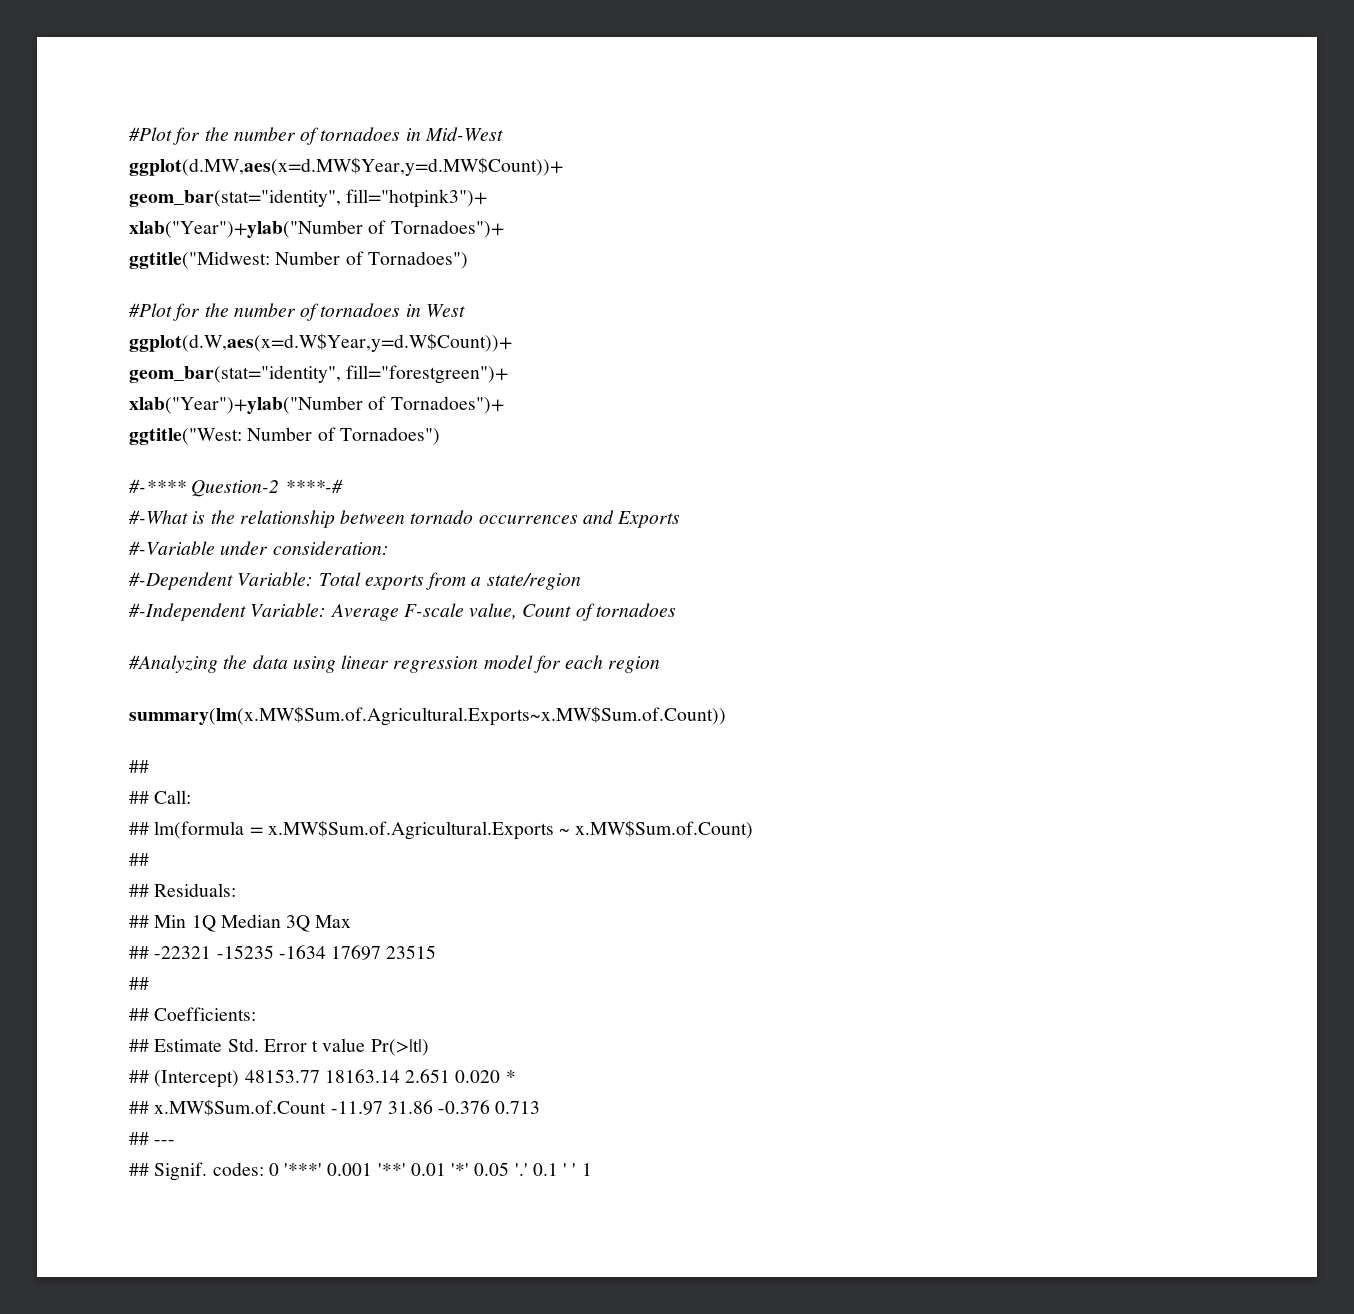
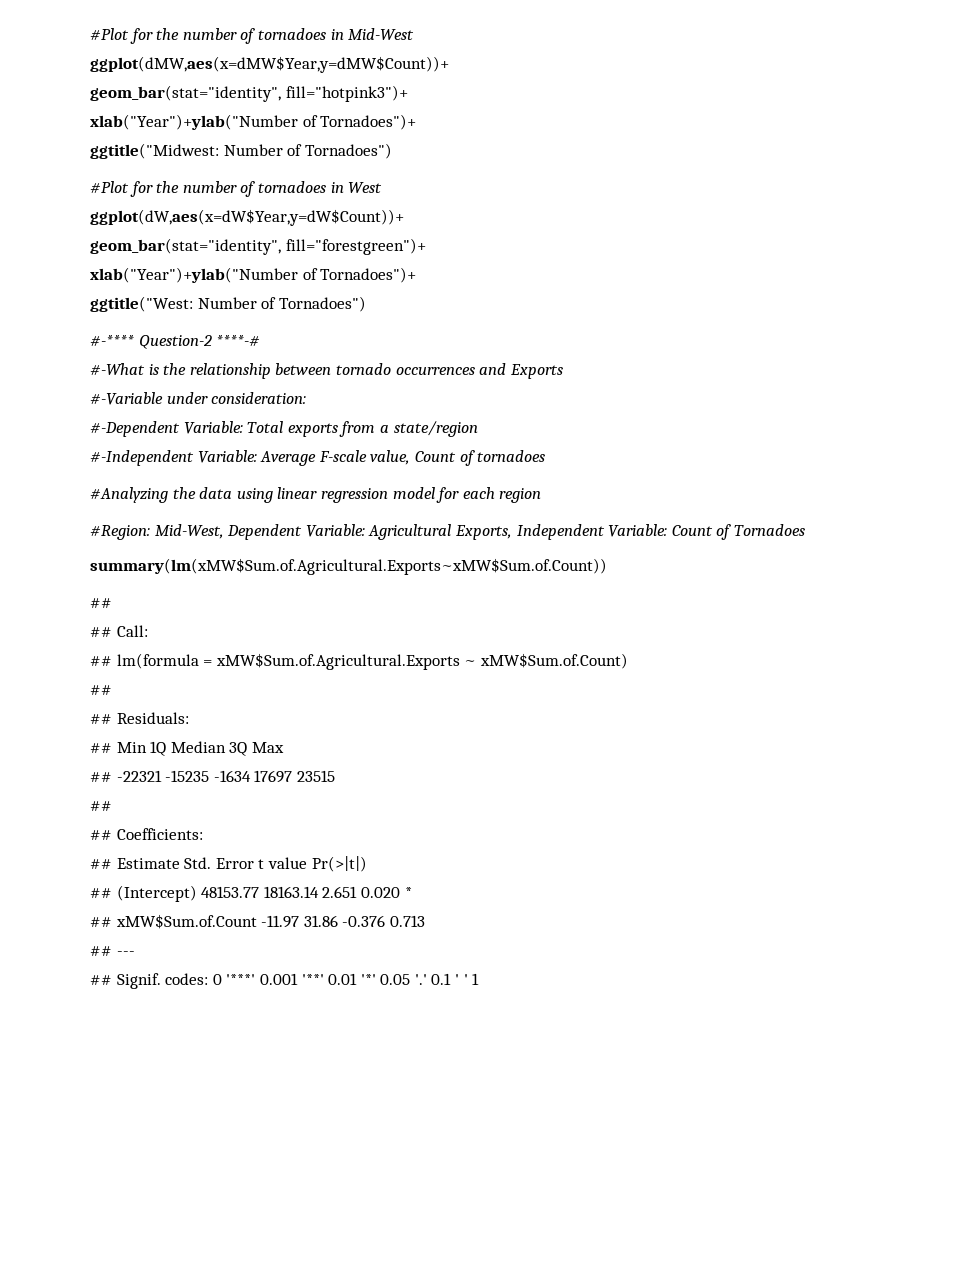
- ggplot(d.MW,aes(x=d.MW$Year,y=d.MW$Count))+
+ ggplot(dMW,aes(x=dMW$Year,y=dMW$Count))+
- ggplot(d.W,aes(x=d.W$Year,y=d.W$Count))+
+ ggplot(dW,aes(x=dW$Year,y=dW$Count))+
- summary(lm(x.MW$Sum.of.Agricultural.Exports~x.MW$Sum.of.Count))
+ #Region: Mid-West, Dependent Variable: Agricultural Exports, Independent Variable: Count of Tornadoes
+ summary(lm(xMW$Sum.of.Agricultural.Exports~xMW$Sum.of.Count))
- ## lm(formula = x.MW$Sum.of.Agricultural.Exports ~ x.MW$Sum.of.Count)
+ ## lm(formula = xMW$Sum.of.Agricultural.Exports ~ xMW$Sum.of.Count)
- ## x.MW$Sum.of.Count -11.97 31.86 -0.376 0.713
+ ## xMW$Sum.of.Count -11.97 31.86 -0.376 0.713

